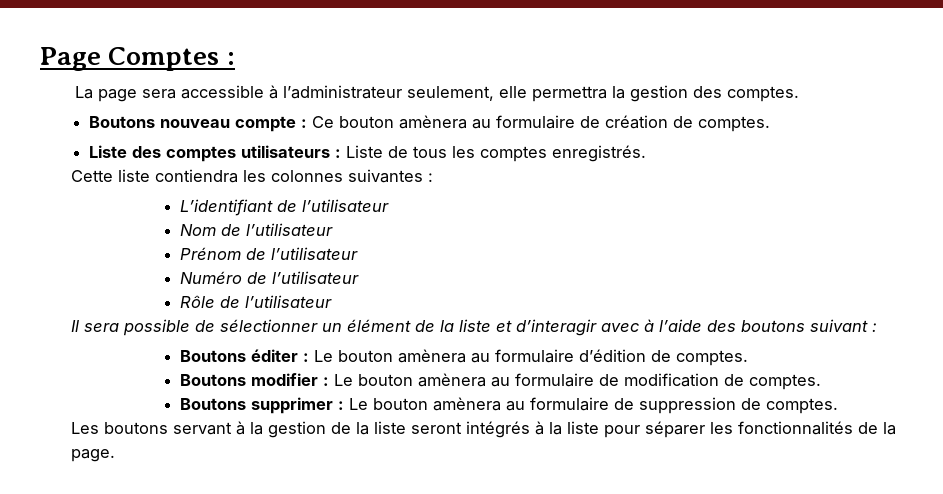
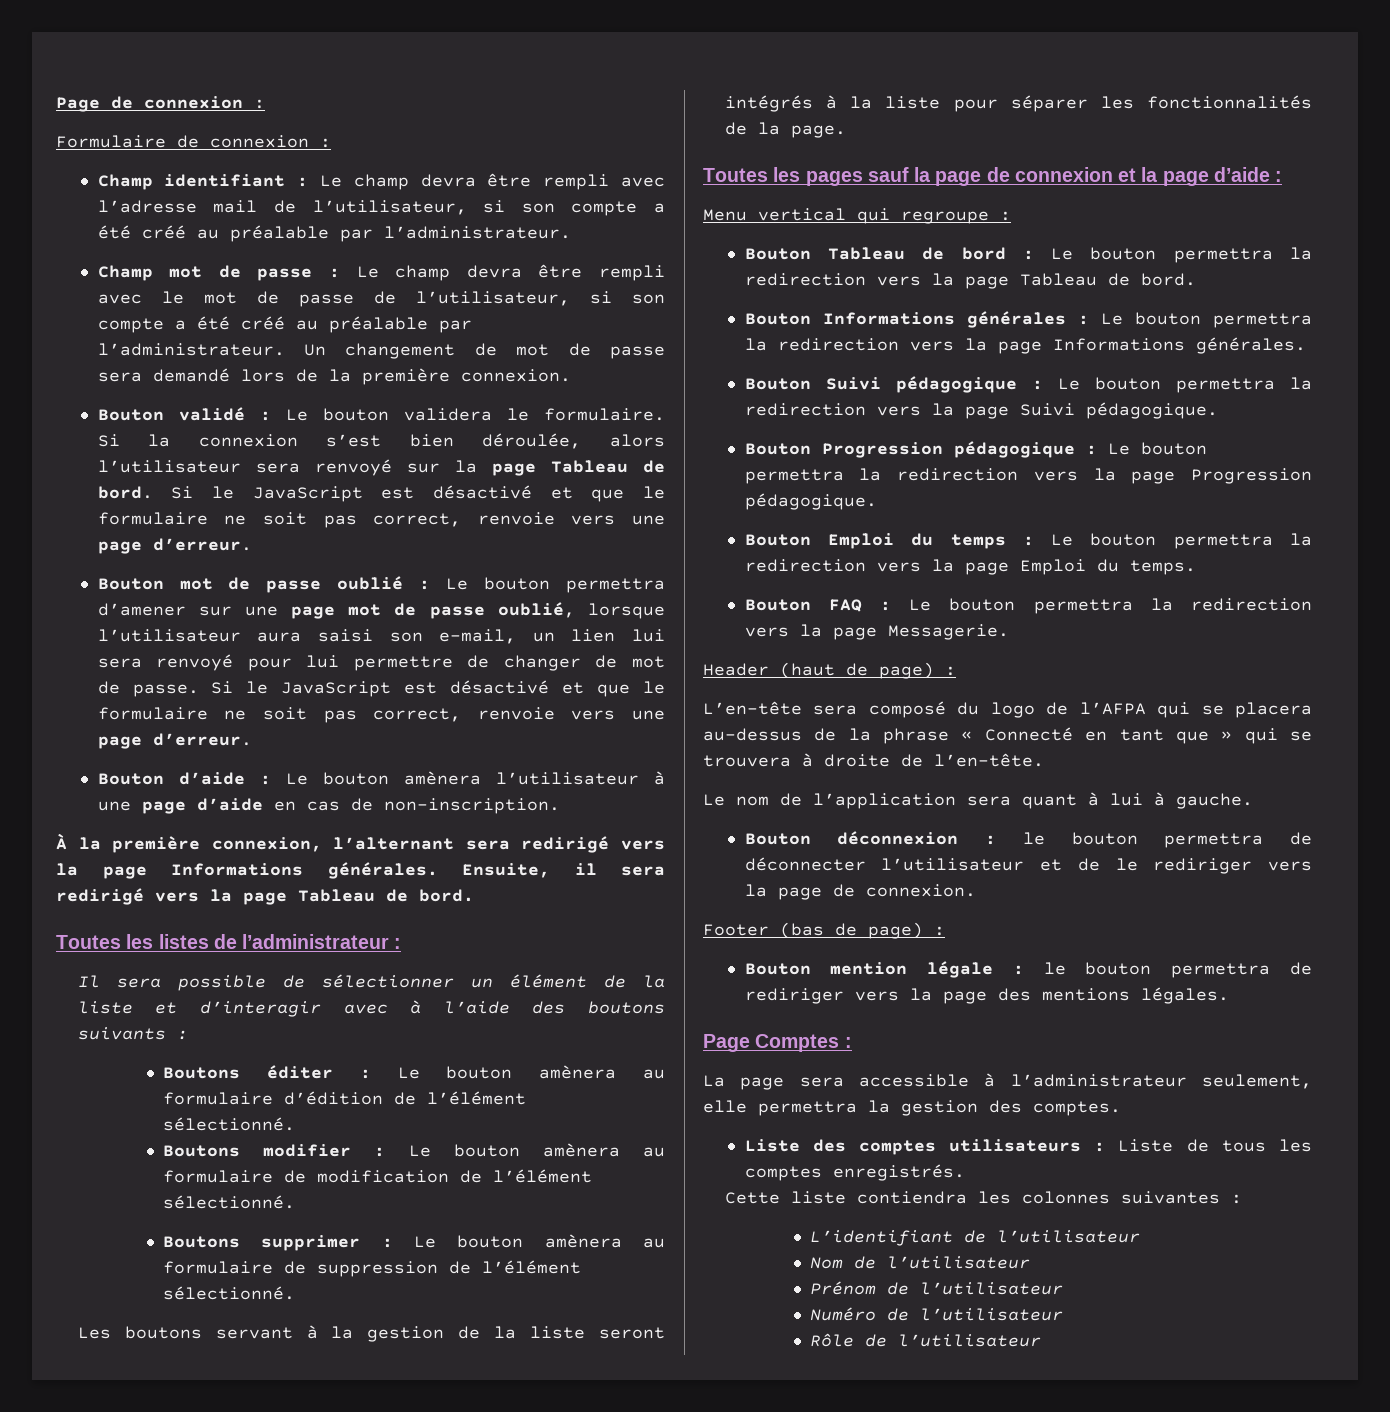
+ Page de connexion :
+ Formulaire de connexion :
+ Champ identifiant : Le champ devra être rempli avec l’adresse mail de l’utilisateur, si son compte a été créé au préalable par l’administrateur.
+ Champ mot de passe : Le champ devra être rempli avec le mot de passe de l’utilisateur, si son compte a été créé au préalable par l’administrateur. Un changement de mot de passe sera demandé lors de la première connexion.
+ Bouton validé : Le bouton validera le formulaire. Si la connexion s’est bien déroulée, alors l’utilisateur sera renvoyé sur la page Tableau de bord. Si le JavaScript est désactivé et que le formulaire ne soit pas correct, renvoie vers une page d’erreur.
+ Bouton mot de passe oublié : Le bouton permettra d’amener sur une page mot de passe oublié, lorsque l’utilisateur aura saisi son e-mail, un lien lui sera renvoyé pour lui permettre de changer de mot de passe. Si le JavaScript est désactivé et que le formulaire ne soit pas correct, renvoie vers une page d’erreur.
+ Bouton d’aide : Le bouton amènera l’utilisateur à une page d’aide en cas de non-inscription.
+ À la première connexion, l’alternant sera redirigé vers la page Informations générales. Ensuite, il sera redirigé vers la page Tableau de bord.
+ Toutes les listes de l’administrateur :
+ Il sera possible de sélectionner un élément de la liste et d’interagir avec à l’aide des boutons suivants :
+ Boutons éditer : Le bouton amènera au formulaire d’édition de l’élément sélectionné.
+ Boutons modifier : Le bouton amènera au formulaire de modification de l’élément sélectionné.
+ Boutons supprimer : Le bouton amènera au formulaire de suppression de l’élément sélectionné.
+ Les boutons servant à la gestion de la liste seront intégrés à la liste pour séparer les fonctionnalités de la page.
+ Toutes les pages sauf la page de connexion et la page d’aide :
+ Menu vertical qui regroupe :
+ Bouton Tableau de bord : Le bouton permettra la redirection vers la page Tableau de bord.
+ Bouton Informations générales : Le bouton permettra la redirection vers la page Informations générales.
+ Bouton Suivi pédagogique : Le bouton permettra la redirection vers la page Suivi pédagogique.
+ Bouton Progression pédagogique : Le bouton permettra la redirection vers la page Progression pédagogique.
+ Bouton Emploi du temps : Le bouton permettra la redirection vers la page Emploi du temps.
+ Bouton FAQ : Le bouton permettra la redirection vers la page Messagerie.
+ Header (haut de page) :
+ L’en-tête sera composé du logo de l’AFPA qui se placera au-dessus de la phrase « Connecté en tant que » qui se trouvera à droite de l’en-tête.
+ Le nom de l’application sera quant à lui à gauche.
+ Bouton déconnexion : le bouton permettra de déconnecter l’utilisateur et de le rediriger vers la page de connexion.
+ Footer (bas de page) :
+ Bouton mention légale : le bouton permettra de rediriger vers la page des mentions légales.
- Boutons nouveau compte : Ce bouton amènera au formulaire de création de comptes.
- Il sera possible de sélectionner un élément de la liste et d’interagir avec à l’aide des boutons suivant :
- Boutons éditer : Le bouton amènera au formulaire d’édition de comptes.
- Boutons modifier : Le bouton amènera au formulaire de modification de comptes.
- Boutons supprimer : Le bouton amènera au formulaire de suppression de comptes.
- Les boutons servant à la gestion de la liste seront intégrés à la liste pour séparer les fonctionnalités de la page.

